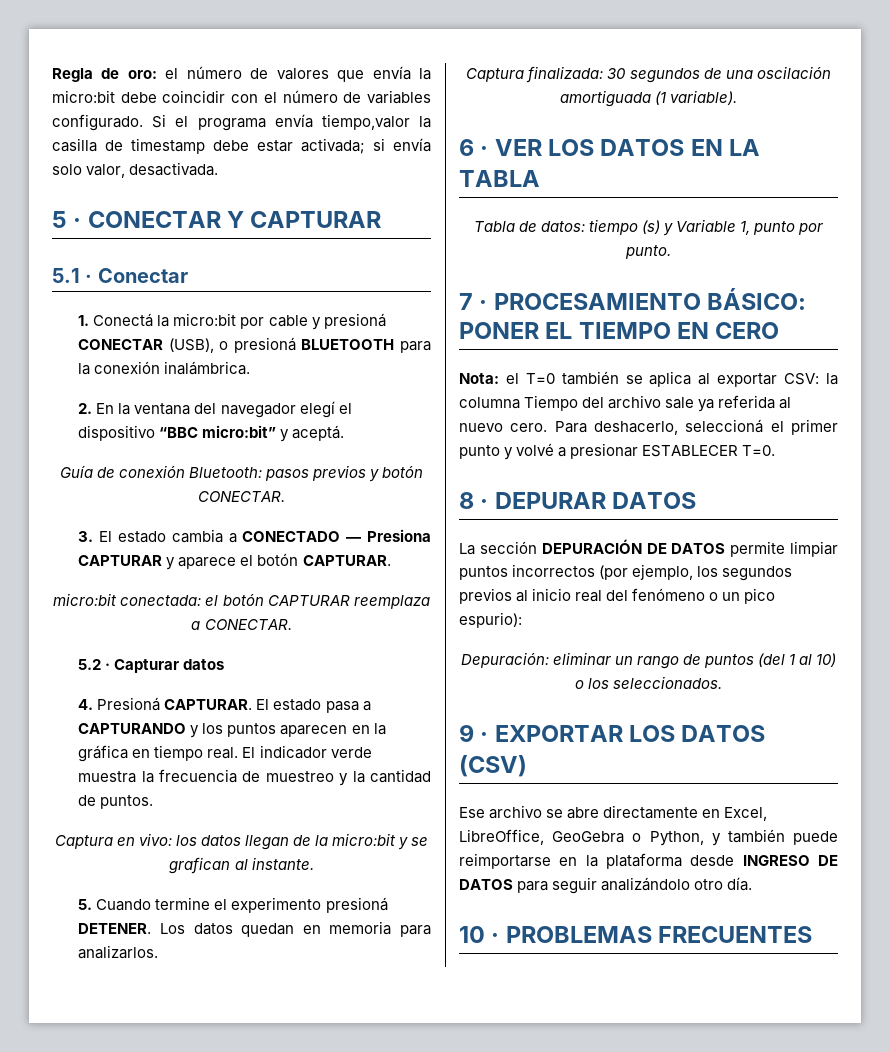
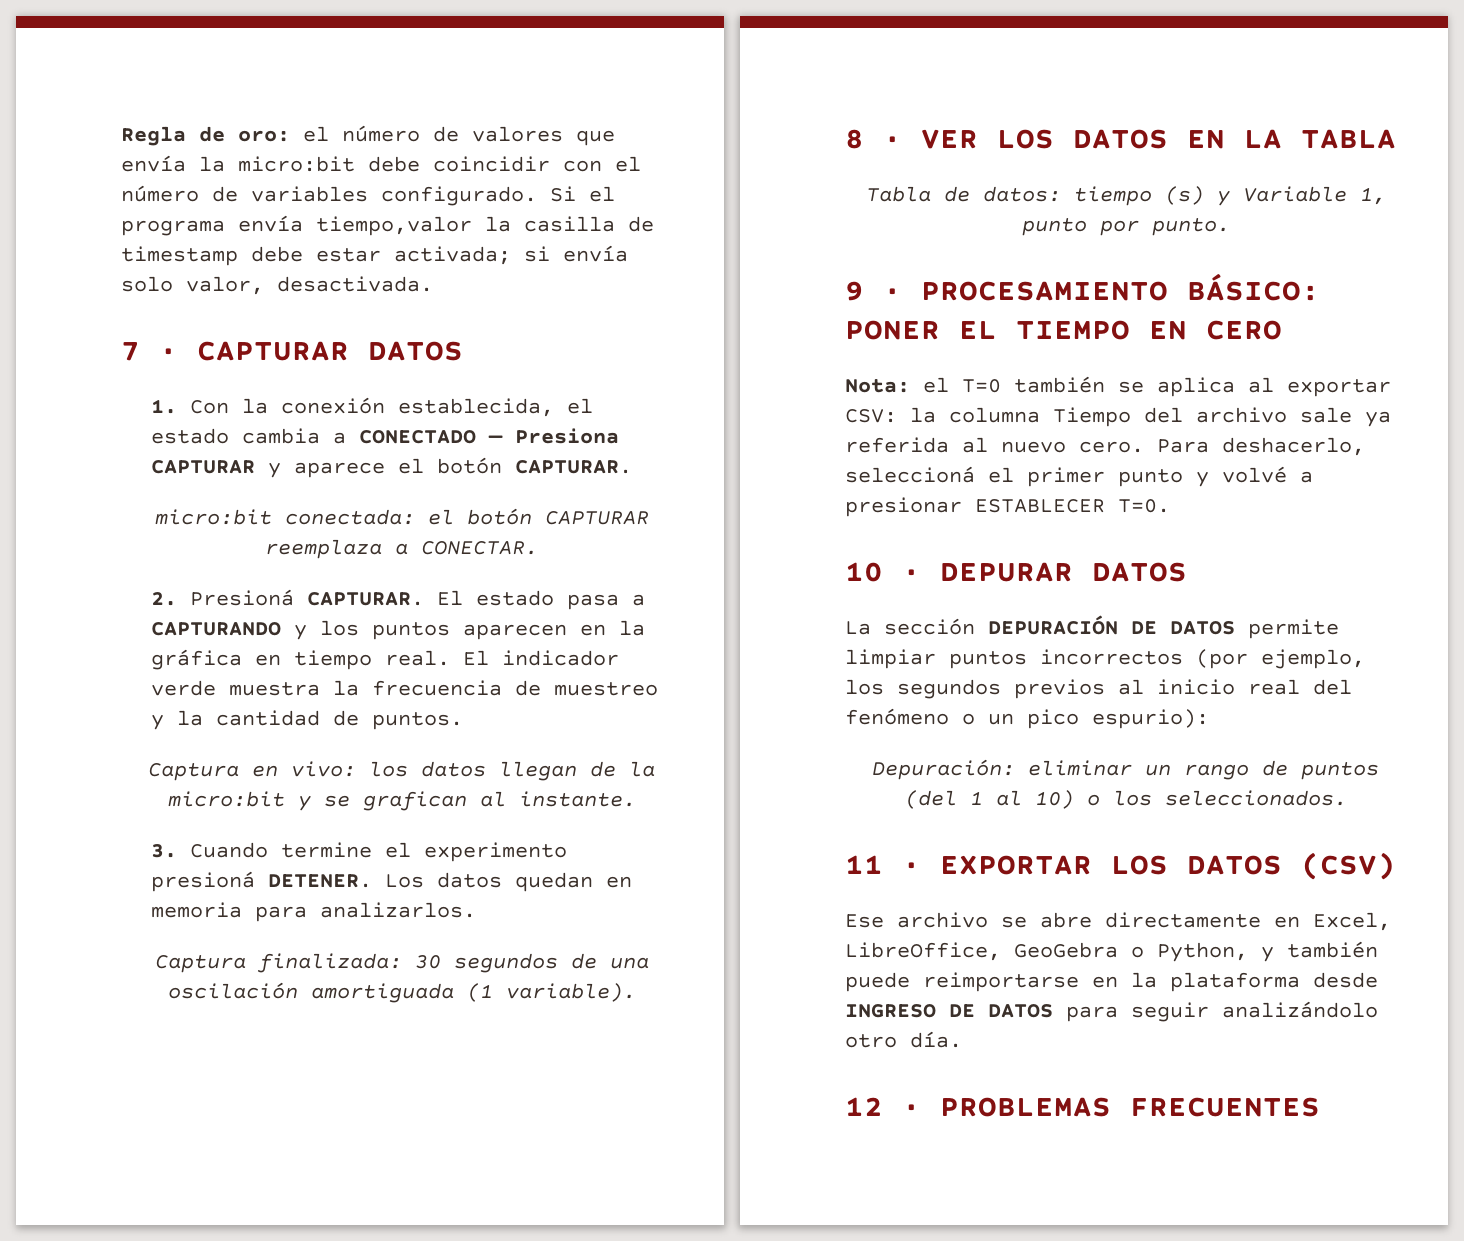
- 5 · CONECTAR Y CAPTURAR
- 5.1 · Conectar
- 1. Conectá la micro:bit por cable y presioná CONECTAR (USB), o presioná BLUETOOTH para la conexión inalámbrica.
- 2. En la ventana del navegador elegí el dispositivo “BBC micro:bit” y aceptá.
- Guía de conexión Bluetooth: pasos previos y botón CONECTAR.
- 3. El estado cambia a CONECTADO — Presiona CAPTURAR y aparece el botón CAPTURAR.
+ 7 · CAPTURAR DATOS
+ 1. Con la conexión establecida, el estado cambia a CONECTADO — Presiona CAPTURAR y aparece el botón CAPTURAR.
- 5.2 · Capturar datos
- 4. Presioná CAPTURAR.
+ 2. Presioná CAPTURAR.
- 5. Cuando termine el experimento presioná DETENER.
+ 3. Cuando termine el experimento presioná DETENER.
- 6 · VER LOS DATOS EN LA TABLA
+ 8 · VER LOS DATOS EN LA TABLA
- 7 · PROCESAMIENTO BÁSICO: PONER EL TIEMPO EN CERO
+ 9 · PROCESAMIENTO BÁSICO: PONER EL TIEMPO EN CERO
- 8 · DEPURAR DATOS
+ 10 · DEPURAR DATOS
- 9 · EXPORTAR LOS DATOS (CSV)
+ 11 · EXPORTAR LOS DATOS (CSV)
- 10 · PROBLEMAS FRECUENTES
+ 12 · PROBLEMAS FRECUENTES

